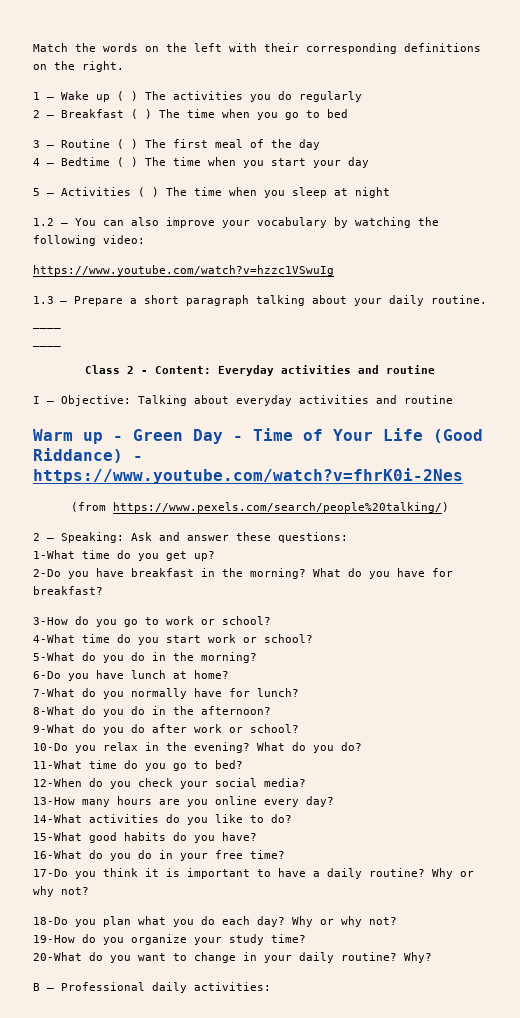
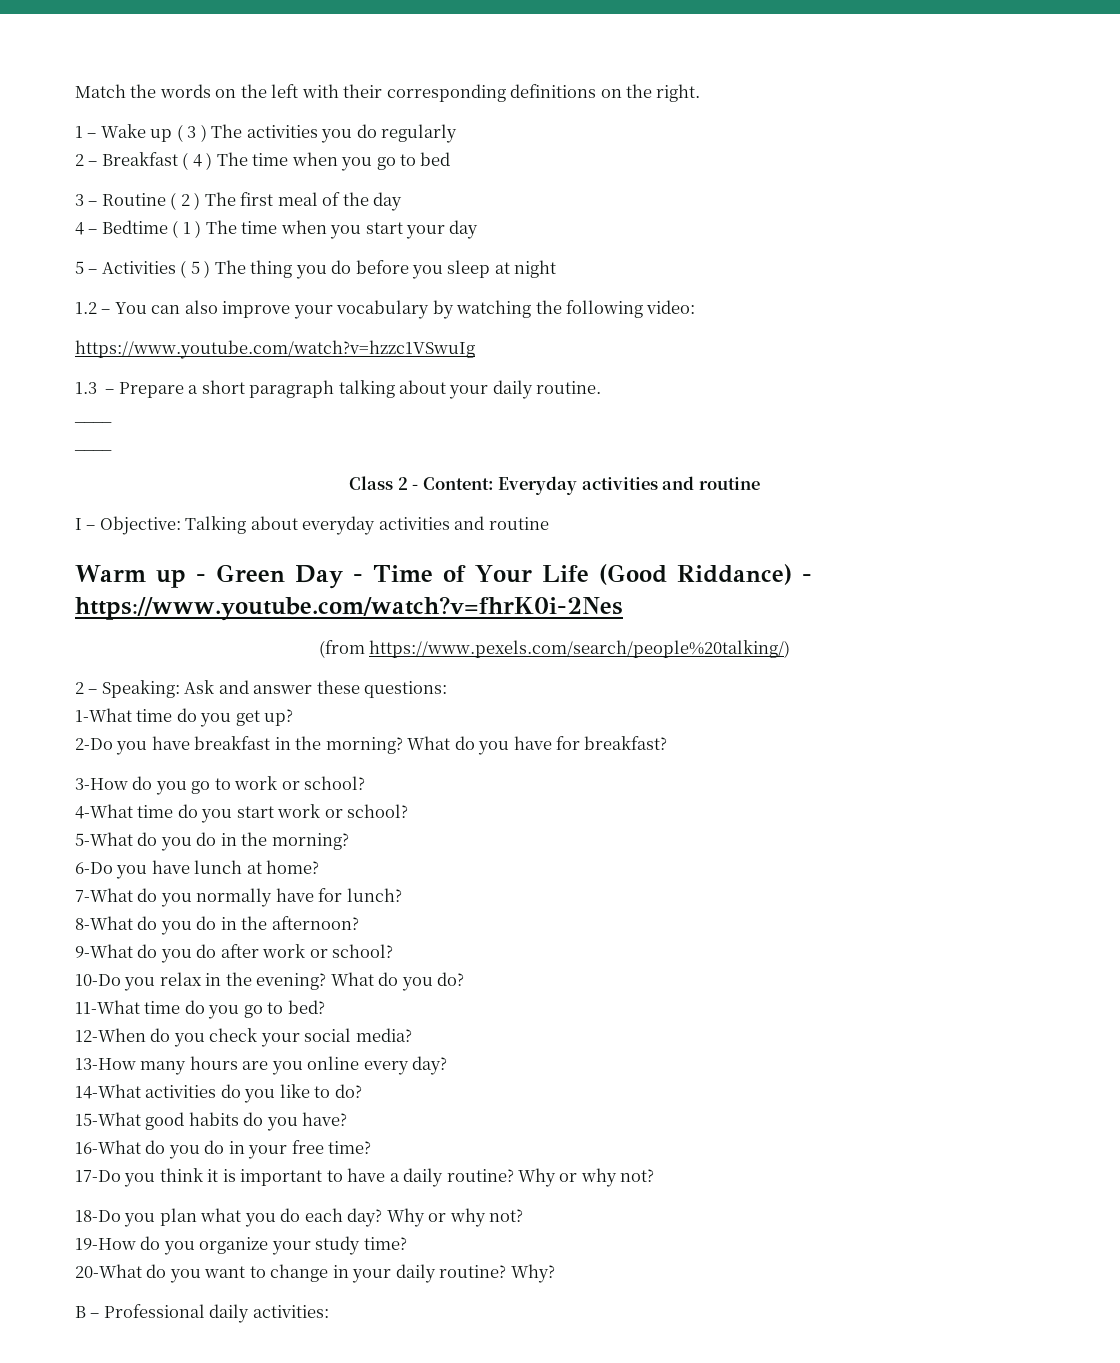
- 1 – Wake up ( ) The activities you do regularly
+ 1 – Wake up ( 3 ) The activities you do regularly
- 2 – Breakfast ( ) The time when you go to bed
+ 2 – Breakfast ( 4 ) The time when you go to bed
- 3 – Routine ( ) The first meal of the day
+ 3 – Routine ( 2 ) The first meal of the day
- 4 – Bedtime ( ) The time when you start your day
+ 4 – Bedtime ( 1 ) The time when you start your day
- 5 – Activities ( ) The time when you sleep at night
+ 5 – Activities ( 5 ) The thing you do before you sleep at night

